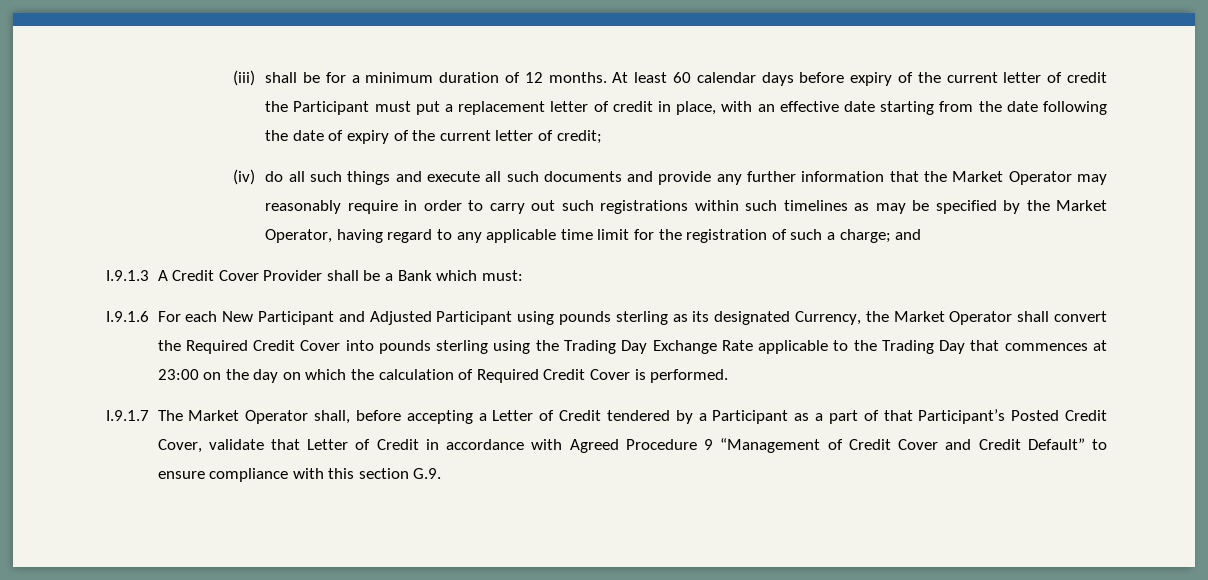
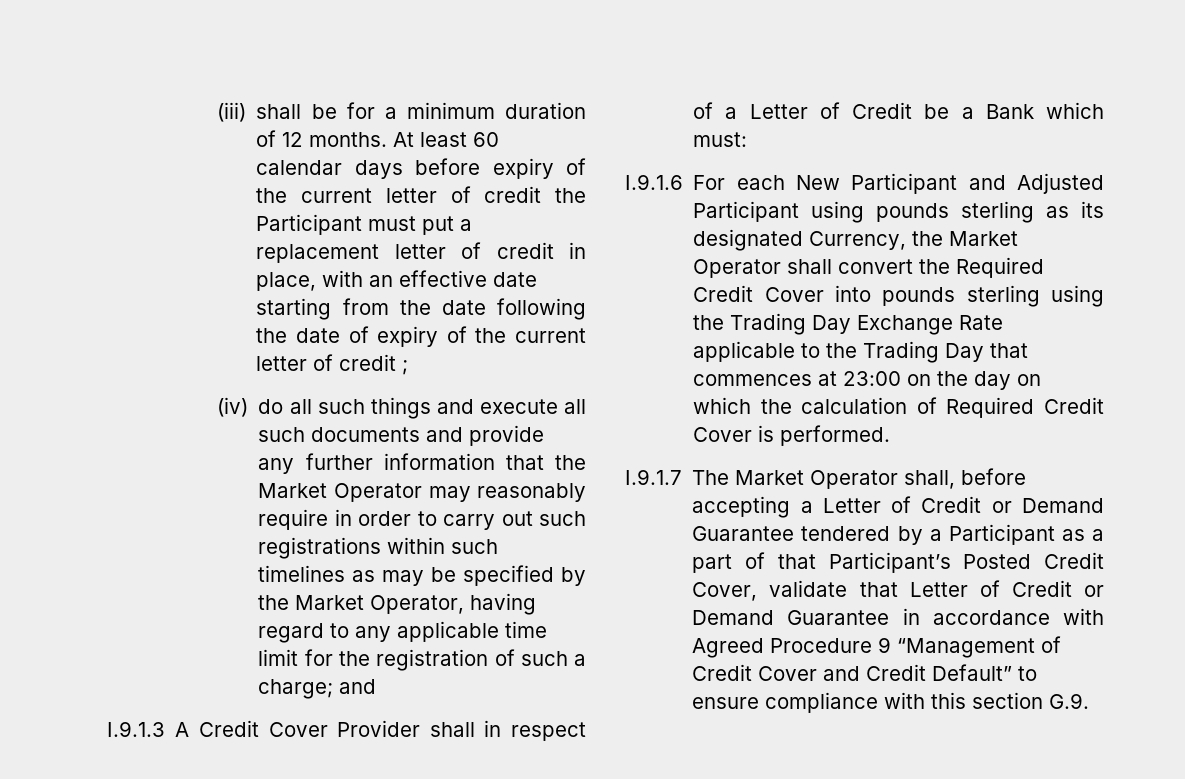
- At least 60 calendar days before expiry of the current letter of credit the Participant must put a replacement letter of credit in place, with an effective date starting from the date following the date of expiry of the current letter of credit;
+ At least 60 calendar days before expiry of the current letter of credit the Participant must put a replacement letter of credit in place, with an effective date starting from the date following the date of expiry of the current letter of credit ;
- I.9.1.3 A Credit Cover Provider shall be a Bank which must:
+ I.9.1.3 A Credit Cover Provider shall in respect of a Letter of Credit be a Bank which must:
- I.9.1.7 The Market Operator shall, before accepting a Letter of Credit tendered by a Participant as a part of that Participant’s Posted Credit Cover, validate that Letter of Credit in accordance with Agreed Procedure 9 “Management of Credit Cover and Credit Default” to ensure compliance with this section G.9.
+ I.9.1.7 The Market Operator shall, before accepting a Letter of Credit or Demand Guarantee tendered by a Participant as a part of that Participant’s Posted Credit Cover, validate that Letter of Credit or Demand Guarantee in accordance with Agreed Procedure 9 “Management of Credit Cover and Credit Default” to ensure compliance with this section G.9.

